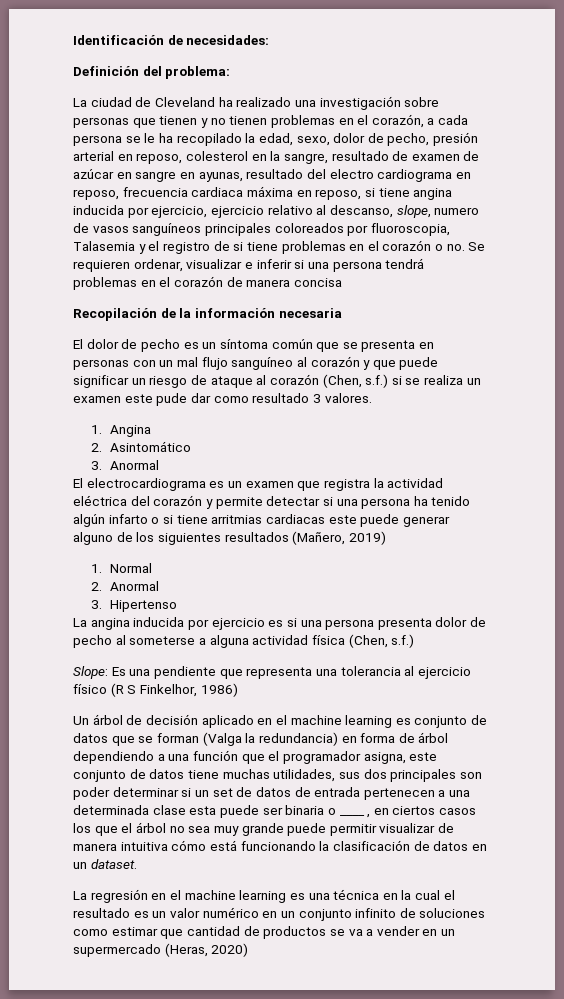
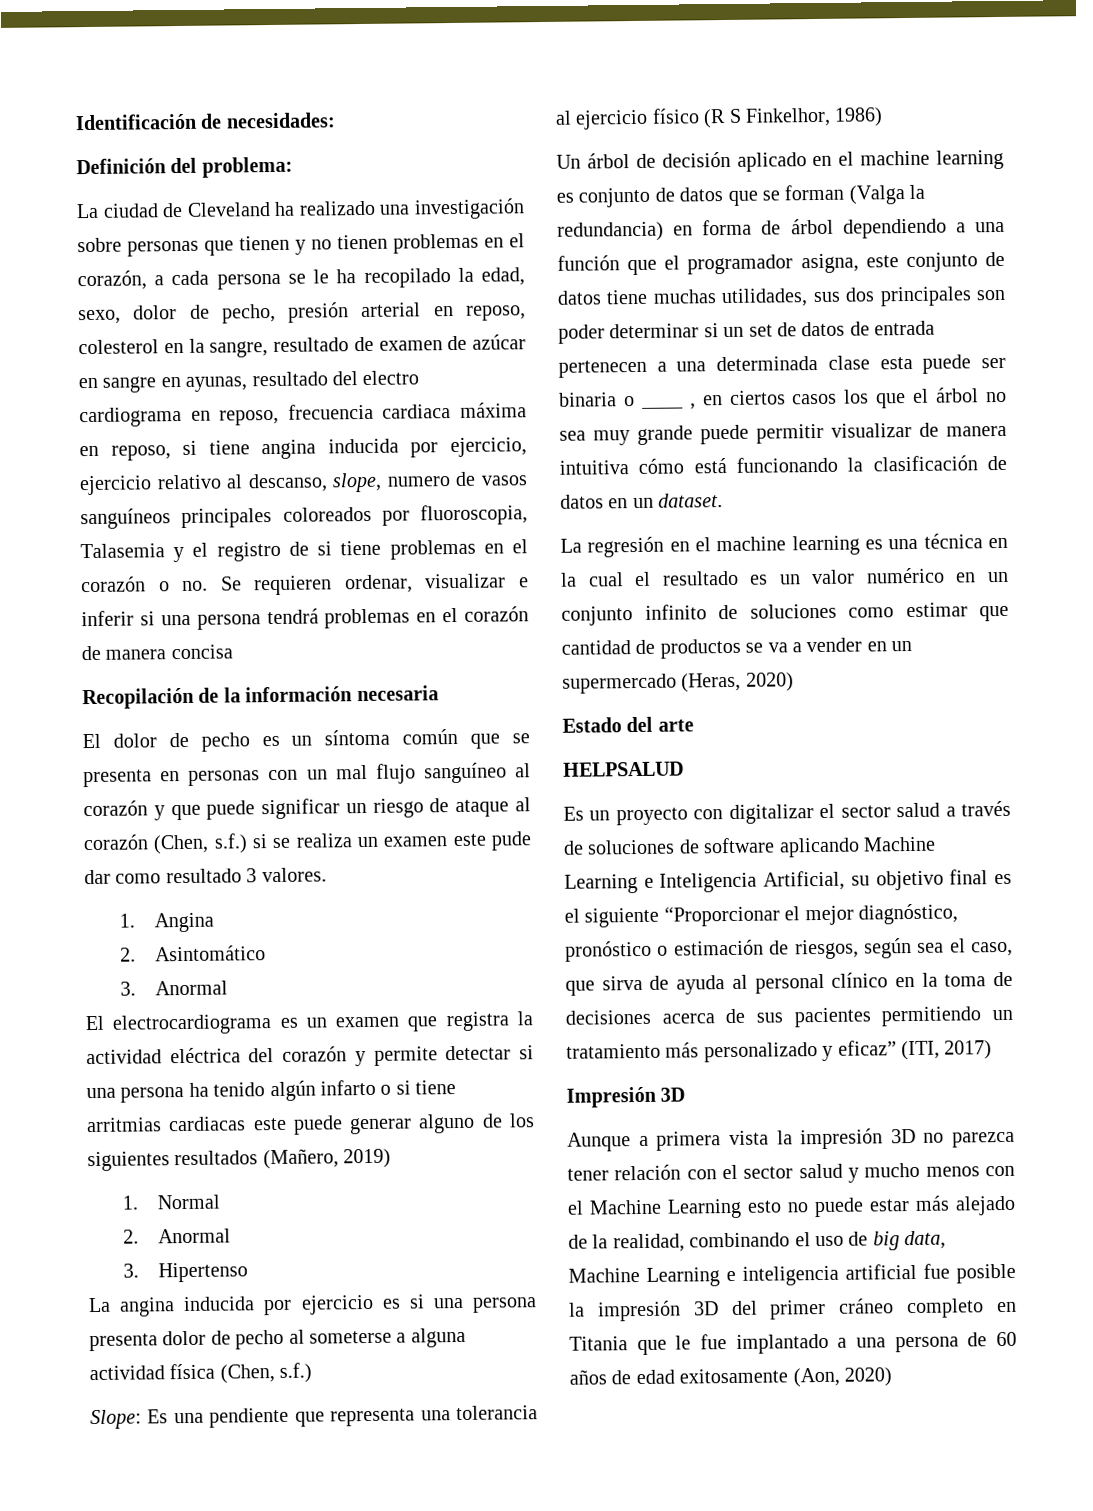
+ Estado del arte
+ HELPSALUD
+ Es un proyecto con digitalizar el sector salud a través de soluciones de software aplicando Machine Learning e Inteligencia Artificial, su objetivo final es el siguiente “Proporcionar el mejor diagnóstico, pronóstico o estimación de riesgos, según sea el caso, que sirva de ayuda al personal clínico en la toma de decisiones acerca de sus pacientes permitiendo un tratamiento más personalizado y eficaz” (ITI, 2017)
+ Impresión 3D
+ Aunque a primera vista la impresión 3D no parezca tener relación con el sector salud y mucho menos con el Machine Learning esto no puede estar más alejado de la realidad, combinando el uso de big data, Machine Learning e inteligencia artificial fue posible la impresión 3D del primer cráneo completo en Titania que le fue implantado a una persona de 60 años de edad exitosamente (Aon, 2020)

